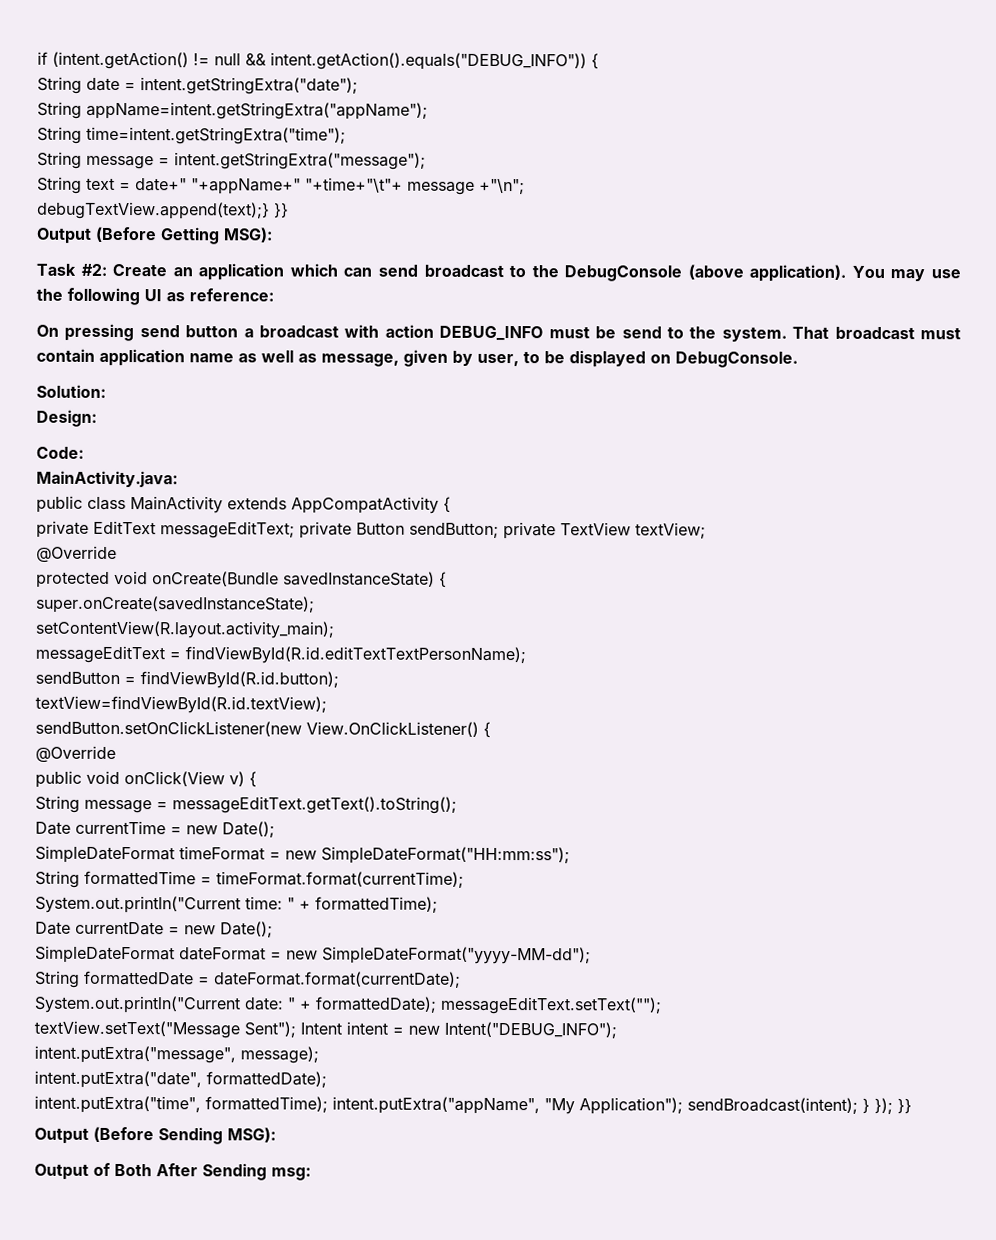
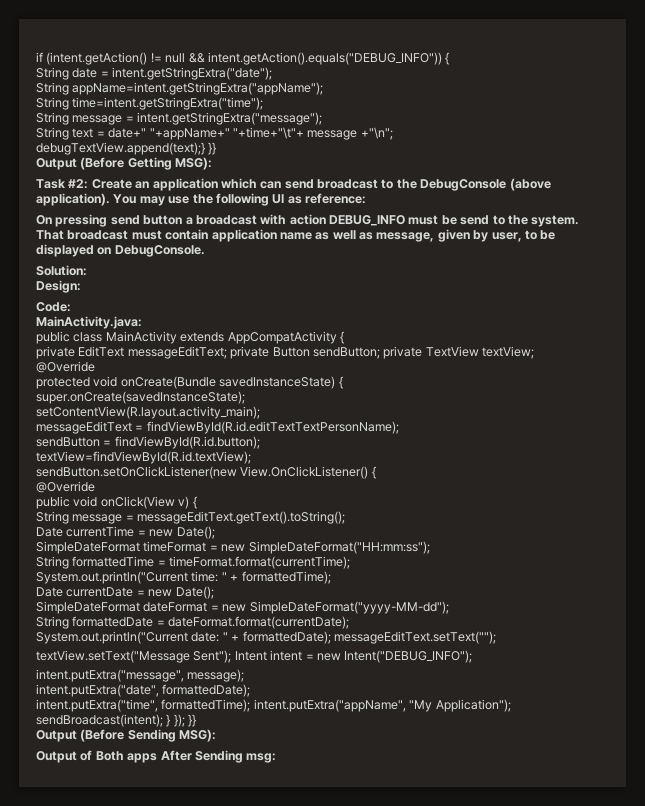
- Output of Both After Sending msg:
+ Output of Both apps After Sending msg:

